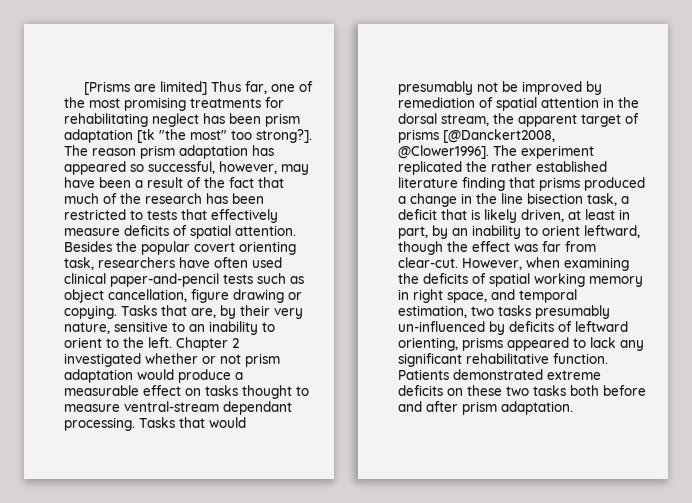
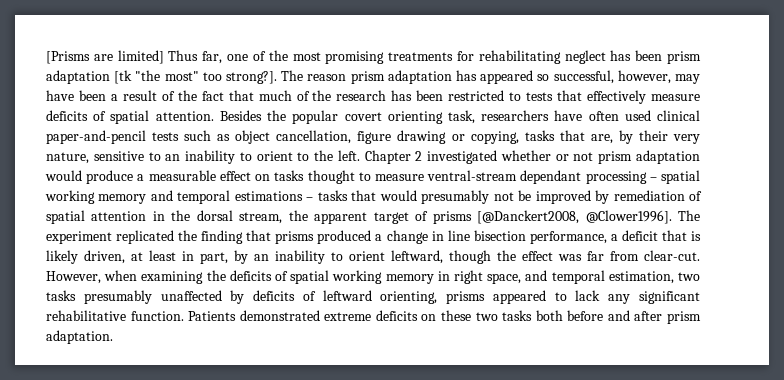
- Besides the popular covert orienting task, researchers have often used clinical paper-and-pencil tests such as object cancellation, figure drawing or copying. Tasks that are, by their very nature, sensitive to an inability to orient to the left.
+ Besides the popular covert orienting task, researchers have often used clinical paper-and-pencil tests such as object cancellation, figure drawing or copying, tasks that are, by their very nature, sensitive to an inability to orient to the left.
- Chapter 2 investigated whether or not prism adaptation would produce a measurable effect on tasks thought to measure ventral-stream dependant processing. Tasks that would presumably not be improved by remediation of spatial attention in the dorsal stream, the apparent target of prisms [@Danckert2008, @Clower1996].
+ Chapter 2 investigated whether or not prism adaptation would produce a measurable effect on tasks thought to measure ventral-stream dependant processing – spatial working memory and temporal estimations – tasks that would presumably not be improved by remediation of spatial attention in the dorsal stream, the apparent target of prisms [@Danckert2008, @Clower1996].
- The experiment replicated the rather established literature finding that prisms produced a change in the line bisection task, a deficit that is likely driven, at least in part, by an inability to orient leftward, though the effect was far from clear-cut.
+ The experiment replicated the finding that prisms produced a change in line bisection performance, a deficit that is likely driven, at least in part, by an inability to orient leftward, though the effect was far from clear-cut.
- However, when examining the deficits of spatial working memory in right space, and temporal estimation, two tasks presumably un-influenced by deficits of leftward orienting, prisms appeared to lack any significant rehabilitative function.
+ However, when examining the deficits of spatial working memory in right space, and temporal estimation, two tasks presumably unaffected by deficits of leftward orienting, prisms appeared to lack any significant rehabilitative function.

